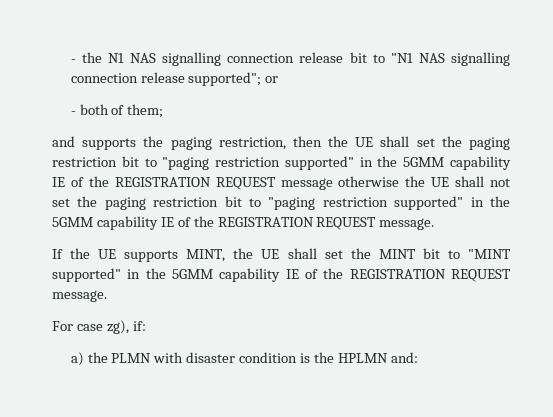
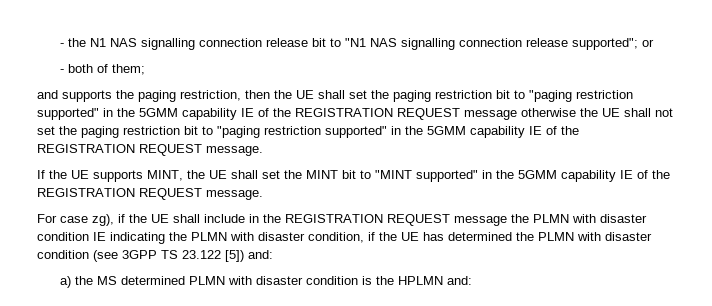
- For case zg), if:
+ For case zg), if the UE shall include in the REGISTRATION REQUEST message the PLMN with disaster condition IE indicating the PLMN with disaster condition, if the UE has determined the PLMN with disaster condition (see 3GPP TS 23.122 [5]) and:
- a) the PLMN with disaster condition is the HPLMN and:
+ a) the MS determined PLMN with disaster condition is the HPLMN and:

